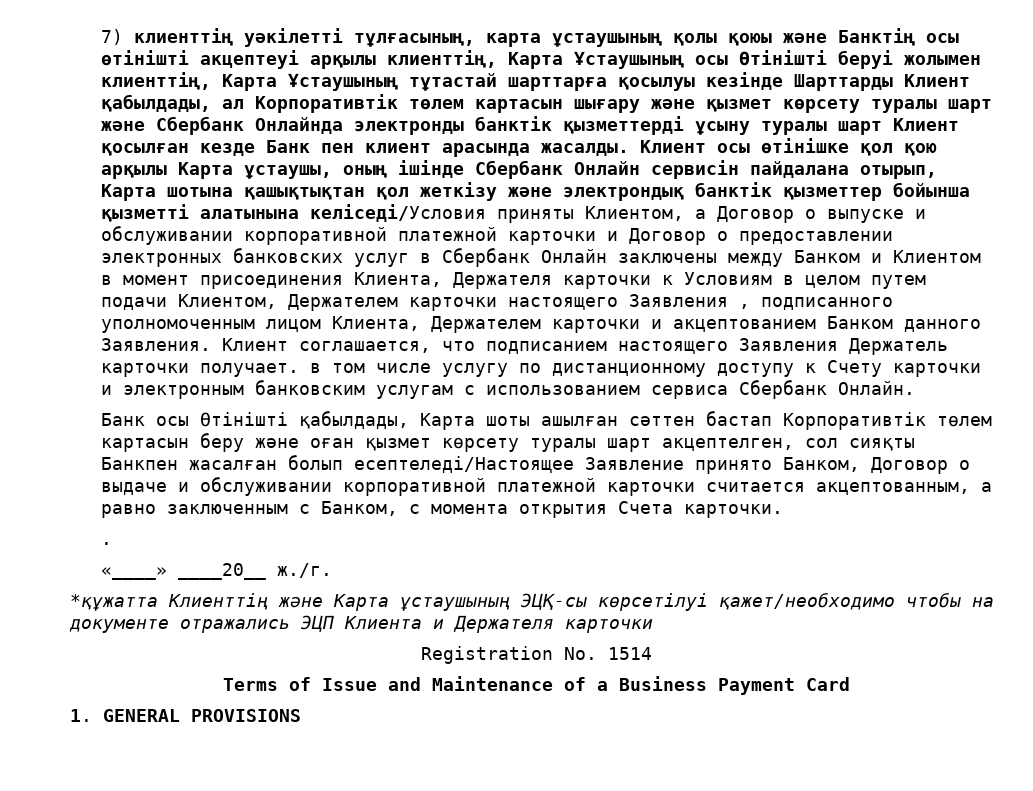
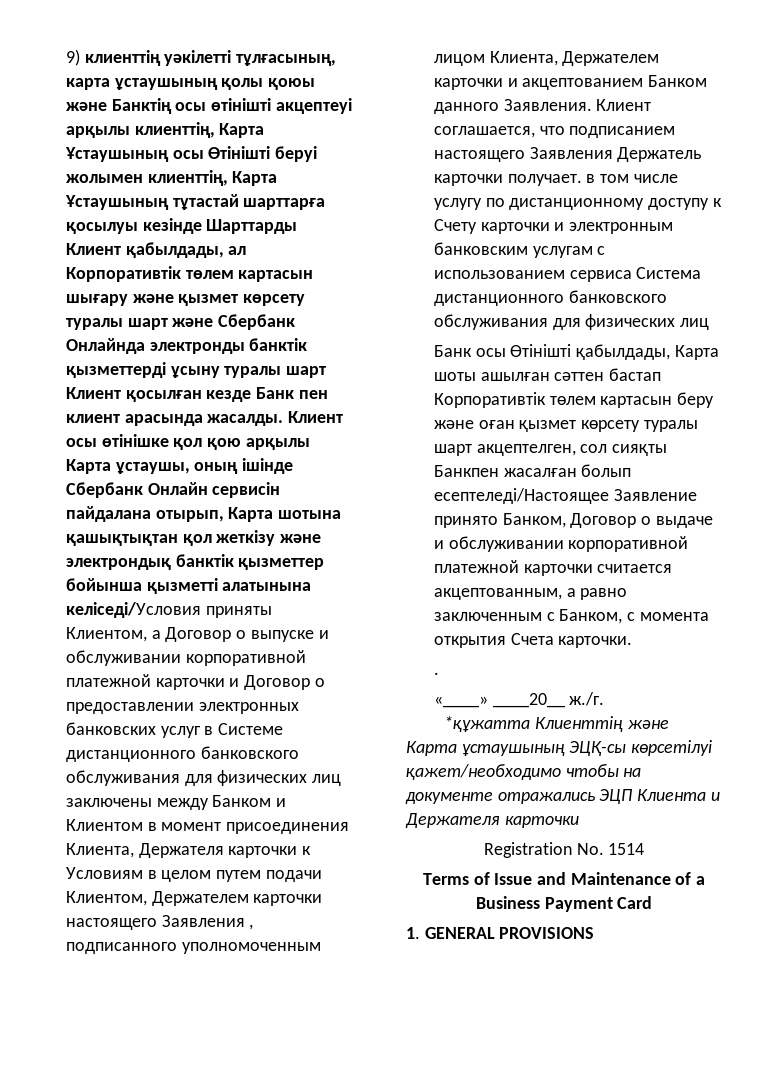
- 7) клиенттің уәкілетті тұлғасының, карта ұстаушының қолы қоюы және Банктің осы өтінішті акцептеуі арқылы клиенттің, Карта Ұстаушының осы Өтінішті беруі жолымен клиенттің, Карта Ұстаушының тұтастай шарттарға қосылуы кезінде Шарттарды Клиент қабылдады, ал Корпоративтік төлем картасын шығару және қызмет көрсету туралы шарт және Сбербанк Онлайнда электронды банктік қызметтерді ұсыну туралы шарт Клиент қосылған кезде Банк пен клиент арасында жасалды.
+ 9) клиенттің уәкілетті тұлғасының, карта ұстаушының қолы қоюы және Банктің осы өтінішті акцептеуі арқылы клиенттің, Карта Ұстаушының осы Өтінішті беруі жолымен клиенттің, Карта Ұстаушының тұтастай шарттарға қосылуы кезінде Шарттарды Клиент қабылдады, ал Корпоративтік төлем картасын шығару және қызмет көрсету туралы шарт және Сбербанк Онлайнда электронды банктік қызметтерді ұсыну туралы шарт Клиент қосылған кезде Банк пен клиент арасында жасалды.
- Клиент осы өтінішке қол қою арқылы Карта ұстаушы, оның ішінде Сбербанк Онлайн сервисін пайдалана отырып, Карта шотына қашықтықтан қол жеткізу және электрондық банктік қызметтер бойынша қызметті алатынына келіседі/Условия приняты Клиентом, а Договор о выпуске и обслуживании корпоративной платежной карточки и Договор о предоставлении электронных банковских услуг в Сбербанк Онлайн заключены между Банком и Клиентом в момент присоединения Клиента, Держателя карточки к Условиям в целом путем подачи Клиентом, Держателем карточки настоящего Заявления , подписанного уполномоченным лицом Клиента, Держателем карточки и акцептованием Банком данного Заявления.
+ Клиент осы өтінішке қол қою арқылы Карта ұстаушы, оның ішінде Сбербанк Онлайн сервисін пайдалана отырып, Карта шотына қашықтықтан қол жеткізу және электрондық банктік қызметтер бойынша қызметті алатынына келіседі/Условия приняты Клиентом, а Договор о выпуске и обслуживании корпоративной платежной карточки и Договор о предоставлении электронных банковских услуг в Системе дистанционного банковского обслуживания для физических лиц заключены между Банком и Клиентом в момент присоединения Клиента, Держателя карточки к Условиям в целом путем подачи Клиентом, Держателем карточки настоящего Заявления , подписанного уполномоченным лицом Клиента, Держателем карточки и акцептованием Банком данного Заявления.
- Клиент соглашается, что подписанием настоящего Заявления Держатель карточки получает. в том числе услугу по дистанционному доступу к Счету карточки и электронным банковским услугам с использованием сервиса Сбербанк Онлайн.
+ Клиент соглашается, что подписанием настоящего Заявления Держатель карточки получает. в том числе услугу по дистанционному доступу к Счету карточки и электронным банковским услугам с использованием сервиса Система дистанционного банковского обслуживания для физических лиц

